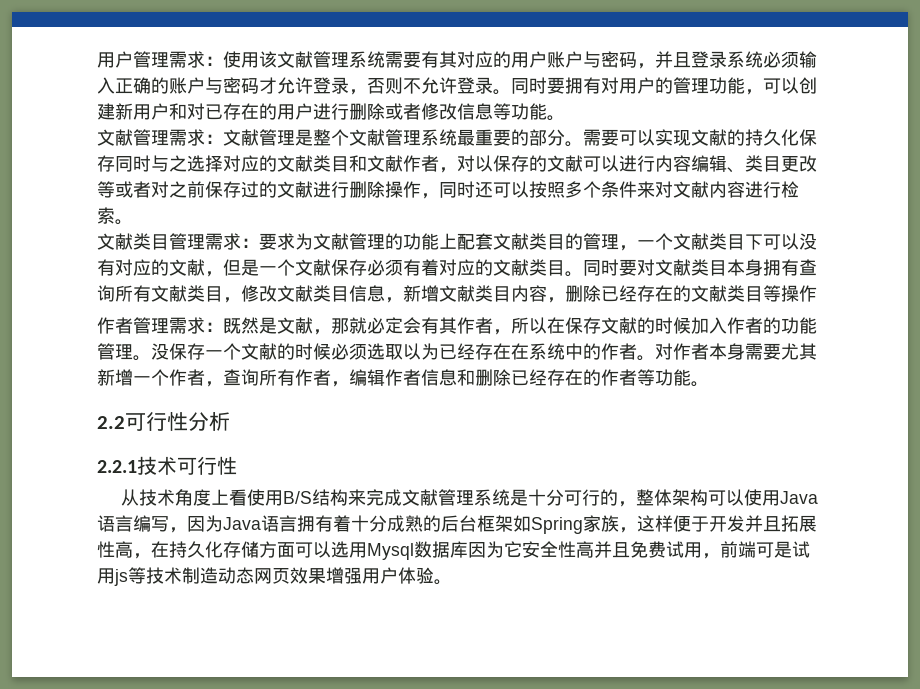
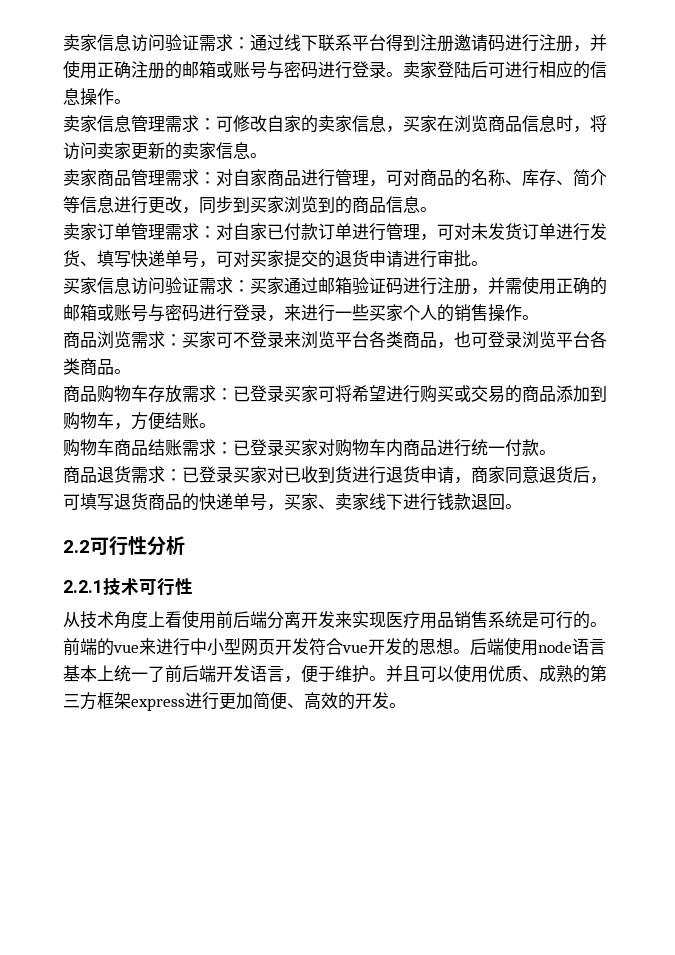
- 用户管理需求：使用该文献管理系统需要有其对应的用户账户与密码，并且登录系统必须输入正确的账户与密码才允许登录，否则不允许登录。同时要拥有对用户的管理功能，可以创建新用户和对已存在的用户进行删除或者修改信息等功能。
- 文献管理需求：文献管理是整个文献管理系统最重要的部分。需要可以实现文献的持久化保存同时与之选择对应的文献类目和文献作者，对以保存的文献可以进行内容编辑、类目更改等或者对之前保存过的文献进行删除操作，同时还可以按照多个条件来对文献内容进行检索。
- 文献类目管理需求：要求为文献管理的功能上配套文献类目的管理，一个文献类目下可以没有对应的文献，但是一个文献保存必须有着对应的文献类目。同时要对文献类目本身拥有查询所有文献类目，修改文献类目信息，新增文献类目内容，删除已经存在的文献类目等操作
- 作者管理需求：既然是文献，那就必定会有其作者，所以在保存文献的时候加入作者的功能管理。没保存一个文献的时候必须选取以为已经存在在系统中的作者。对作者本身需要尤其新增一个作者，查询所有作者，编辑作者信息和删除已经存在的作者等功能。
+ 卖家信息访问验证需求：通过线下联系平台得到注册邀请码进行注册，并使用正确注册的邮箱或账号与密码进行登录。卖家登陆后可进行相应的信息操作。
+ 卖家信息管理需求：可修改自家的卖家信息，买家在浏览商品信息时，将访问卖家更新的卖家信息。
+ 卖家商品管理需求：对自家商品进行管理，可对商品的名称、库存、简介等信息进行更改，同步到买家浏览到的商品信息。
+ 卖家订单管理需求：对自家已付款订单进行管理，可对未发货订单进行发货、填写快递单号，可对买家提交的退货申请进行审批。
+ 买家信息访问验证需求：买家通过邮箱验证码进行注册，并需使用正确的邮箱或账号与密码进行登录，来进行一些买家个人的销售操作。
+ 商品浏览需求：买家可不登录来浏览平台各类商品，也可登录浏览平台各类商品。
+ 商品购物车存放需求：已登录买家可将希望进行购买或交易的商品添加到购物车，方便结账。
+ 购物车商品结账需求：已登录买家对购物车内商品进行统一付款。
+ 商品退货需求：已登录买家对已收到货进行退货申请，商家同意退货后，可填写退货商品的快递单号，买家、卖家线下进行钱款退回。
- 从技术角度上看使用B/S结构来完成文献管理系统是十分可行的，整体架构可以使用Java语言编写，因为Java语言拥有着十分成熟的后台框架如Spring家族，这样便于开发并且拓展性高，在持久化存储方面可以选用Mysql数据库因为它安全性高并且免费试用，前端可是试用js等技术制造动态网页效果增强用户体验。
+ 从技术角度上看使用前后端分离开发来实现医疗用品销售系统是可行的。前端的vue来进行中小型网页开发符合vue开发的思想。后端使用node语言基本上统一了前后端开发语言，便于维护。并且可以使用优质、成熟的第三方框架express进行更加简便、高效的开发。

